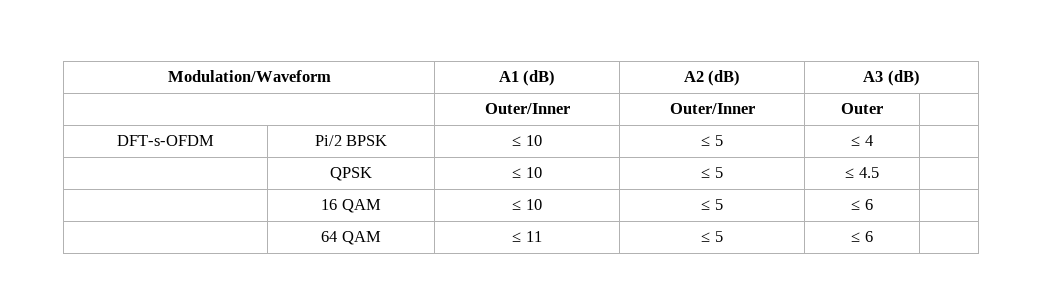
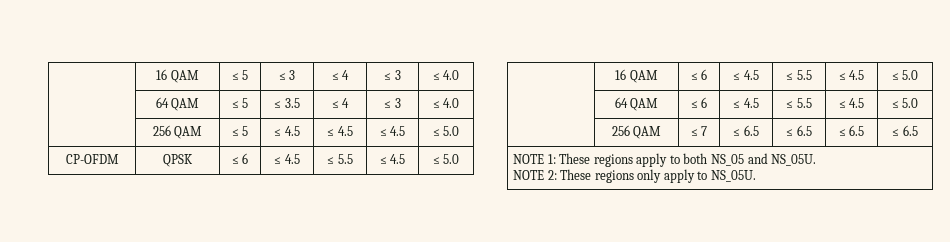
- Modulation/Waveform | A1 (dB) | A2 (dB) | A3 (dB)
- | Outer/Inner | Outer/Inner | Outer |
- DFT-s-OFDM | Pi/2 BPSK | ≤ 10 | ≤ 5 | ≤ 4 |
- | QPSK | ≤ 10 | ≤ 5 | ≤ 4.5 |
- | 16 QAM | ≤ 10 | ≤ 5 | ≤ 6 |
- | 64 QAM | ≤ 11 | ≤ 5 | ≤ 6 |
+ | 16 QAM | ≤ 5 | ≤ 3 | ≤ 4 | ≤ 3 | ≤ 4.0
+ | 64 QAM | ≤ 5 | ≤ 3.5 | ≤ 4 | ≤ 3 | ≤ 4.0
+ | 256 QAM | ≤ 5 | ≤ 4.5 | ≤ 4.5 | ≤ 4.5 | ≤ 5.0
+ CP-OFDM | QPSK | ≤ 6 | ≤ 4.5 | ≤ 5.5 | ≤ 4.5 | ≤ 5.0
+ | 16 QAM | ≤ 6 | ≤ 4.5 | ≤ 5.5 | ≤ 4.5 | ≤ 5.0
+ | 64 QAM | ≤ 6 | ≤ 4.5 | ≤ 5.5 | ≤ 4.5 | ≤ 5.0
+ | 256 QAM | ≤ 7 | ≤ 6.5 | ≤ 6.5 | ≤ 6.5 | ≤ 6.5
+ NOTE 1: These regions apply to both NS_05 and NS_05U.
+ NOTE 2: These regions only apply to NS_05U.

